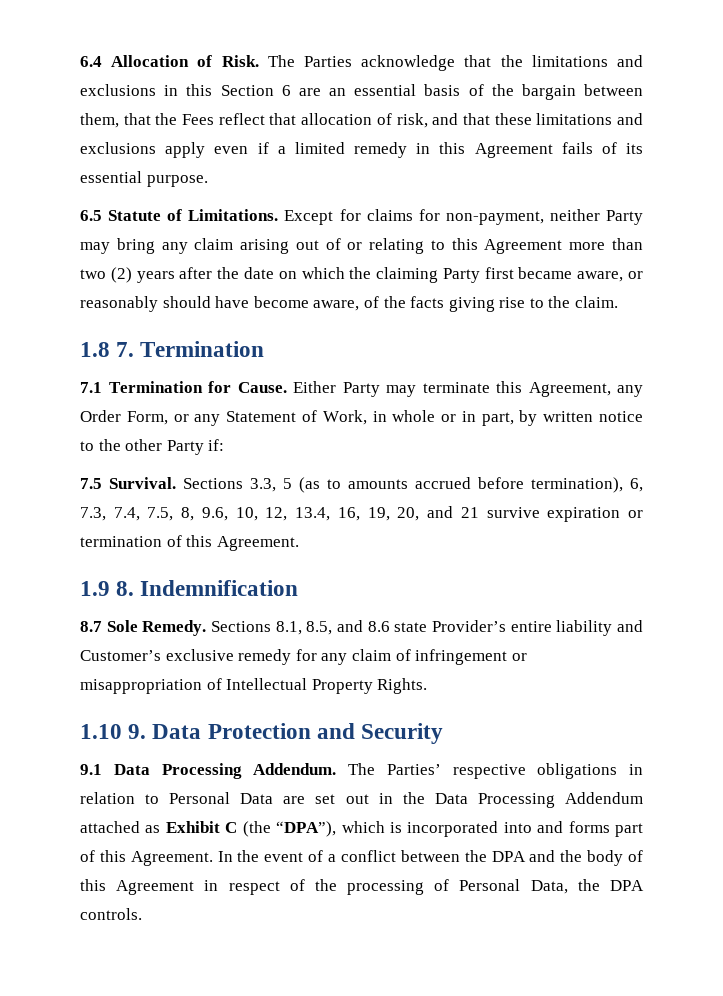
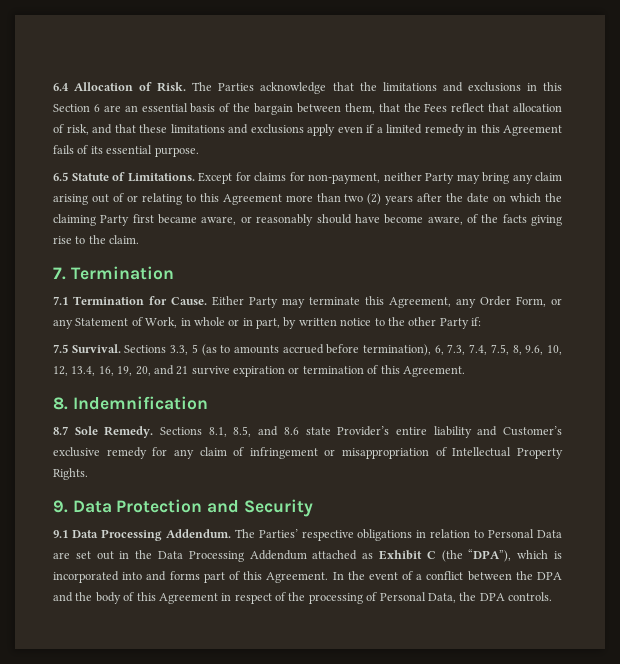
- 1.8 7. Termination
+ 7. Termination
- 1.9 8. Indemnification
+ 8. Indemnification
- 1.10 9. Data Protection and Security
+ 9. Data Protection and Security

